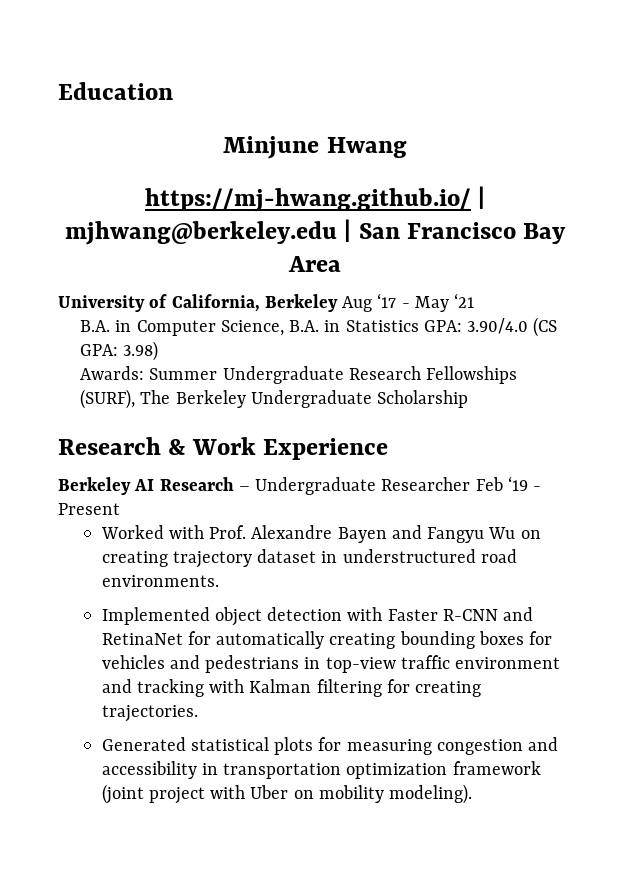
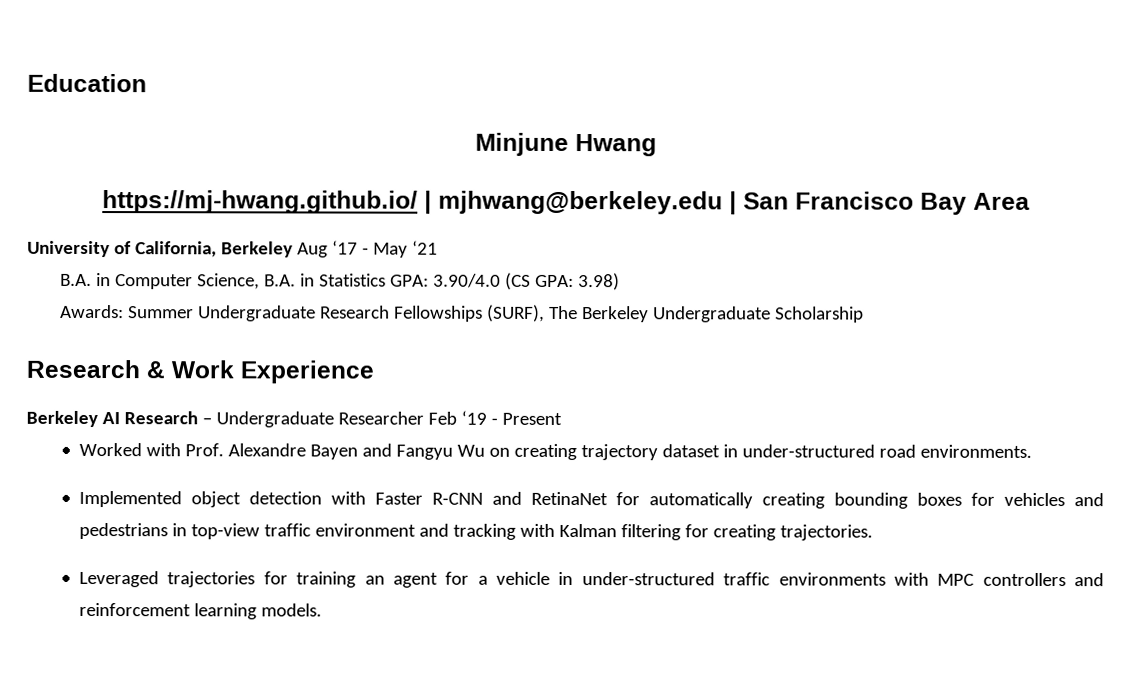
- Worked with Prof. Alexandre Bayen and Fangyu Wu on creating trajectory dataset in understructured road environments.
+ Worked with Prof. Alexandre Bayen and Fangyu Wu on creating trajectory dataset in under-structured road environments.
- Generated statistical plots for measuring congestion and accessibility in transportation optimization framework (joint project with Uber on mobility modeling).
+ Leveraged trajectories for training an agent for a vehicle in under-structured traffic environments with MPC controllers and reinforcement learning models.

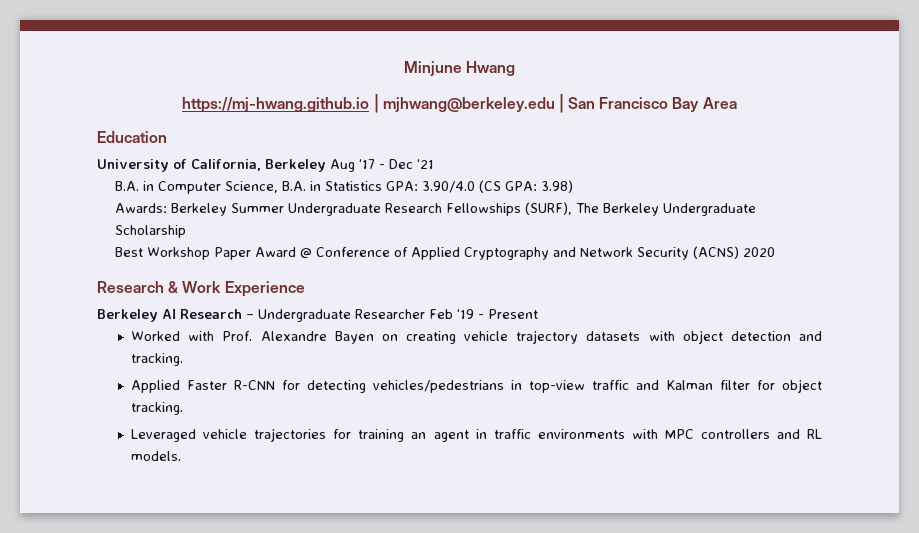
- Education
- https://mj-hwang.github.io/ | mjhwang@berkeley.edu | San Francisco Bay Area
+ https://mj-hwang.github.io | mjhwang@berkeley.edu | San Francisco Bay Area
+ Education
- University of California, Berkeley Aug ‘17 - May ‘21
+ University of California, Berkeley Aug ‘17 - Dec ‘21
- Awards: Summer Undergraduate Research Fellowships (SURF), The Berkeley Undergraduate Scholarship
+ Awards: Berkeley Summer Undergraduate Research Fellowships (SURF), The Berkeley Undergraduate Scholarship
+ Best Workshop Paper Award @ Conference of Applied Cryptography and Network Security (ACNS) 2020
- Worked with Prof. Alexandre Bayen and Fangyu Wu on creating trajectory dataset in under-structured road environments.
- Implemented object detection with Faster R-CNN and RetinaNet for automatically creating bounding boxes for vehicles and pedestrians in top-view traffic environment and tracking with Kalman filtering for creating trajectories.
+ Worked with Prof. Alexandre Bayen on creating vehicle trajectory datasets with object detection and tracking.
+ Applied Faster R-CNN for detecting vehicles/pedestrians in top-view traffic and Kalman filter for object tracking.
- Leveraged trajectories for training an agent for a vehicle in under-structured traffic environments with MPC controllers and reinforcement learning models.
+ Leveraged vehicle trajectories for training an agent in traffic environments with MPC controllers and RL models.

